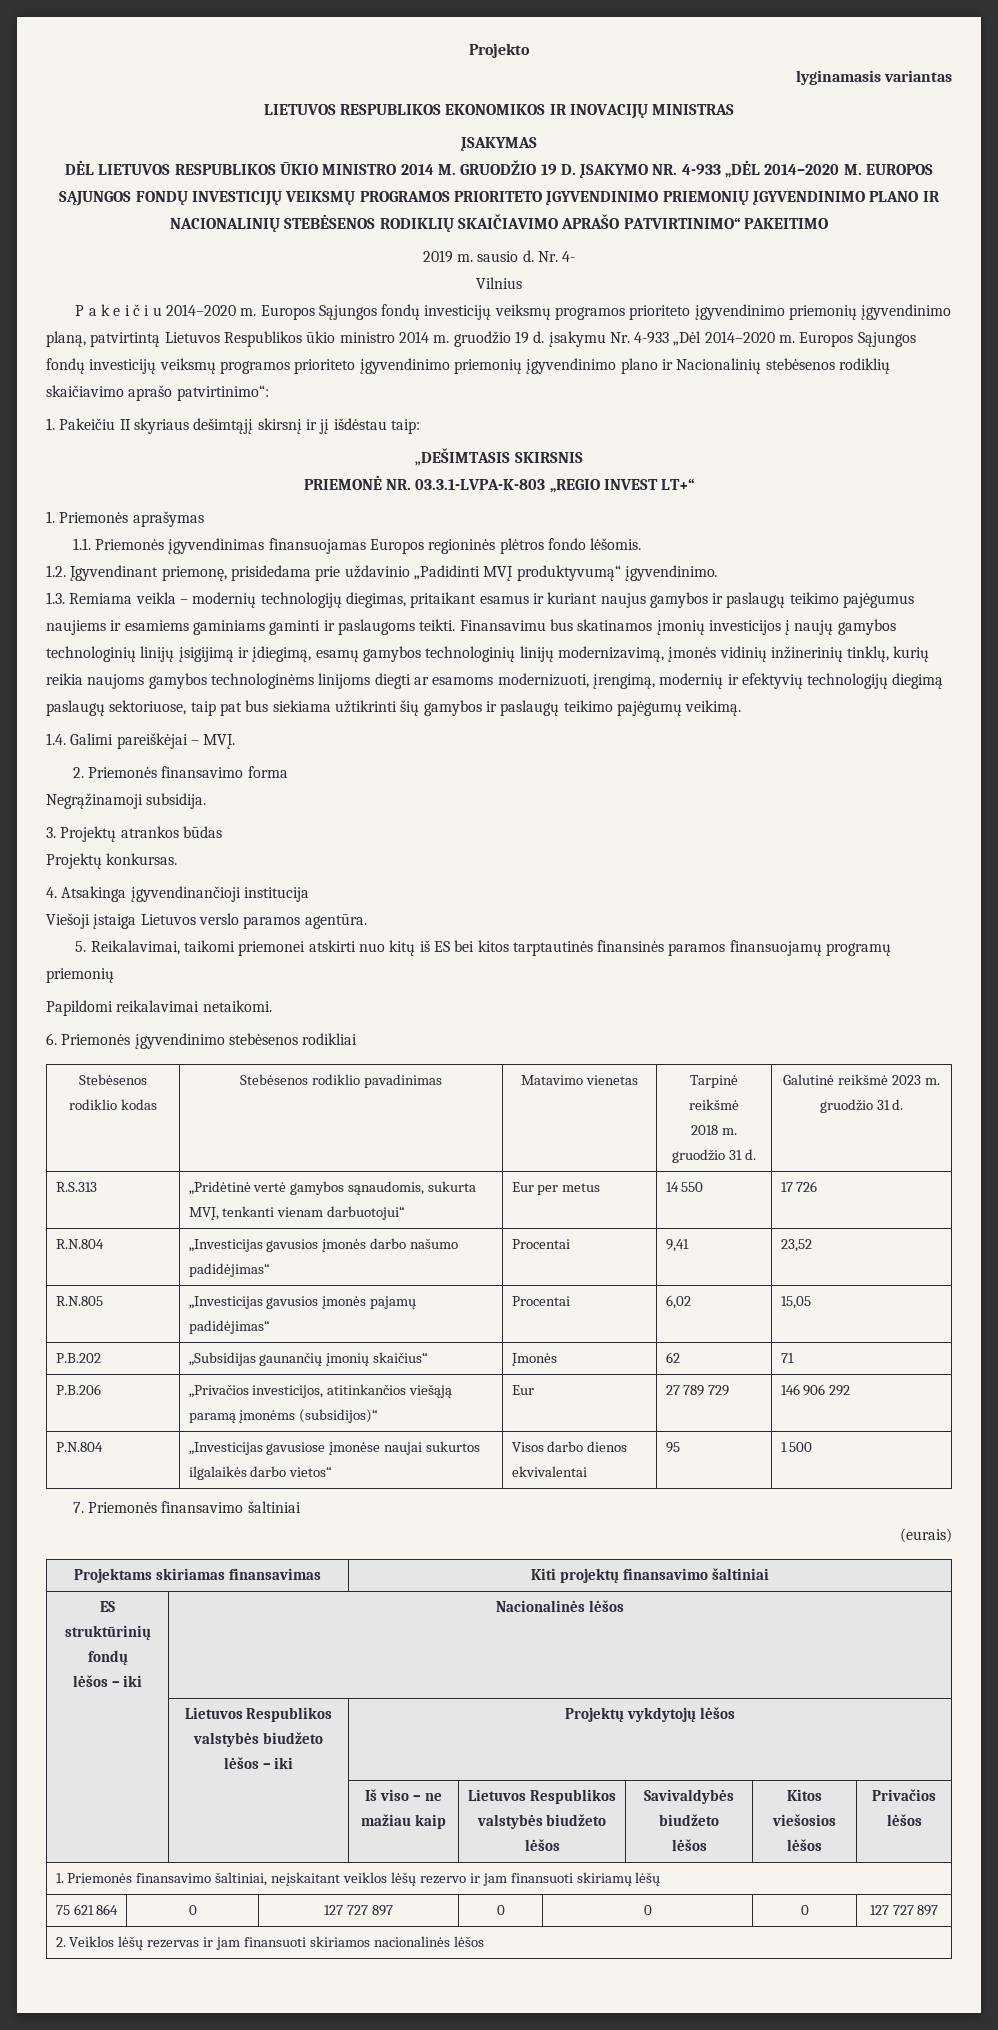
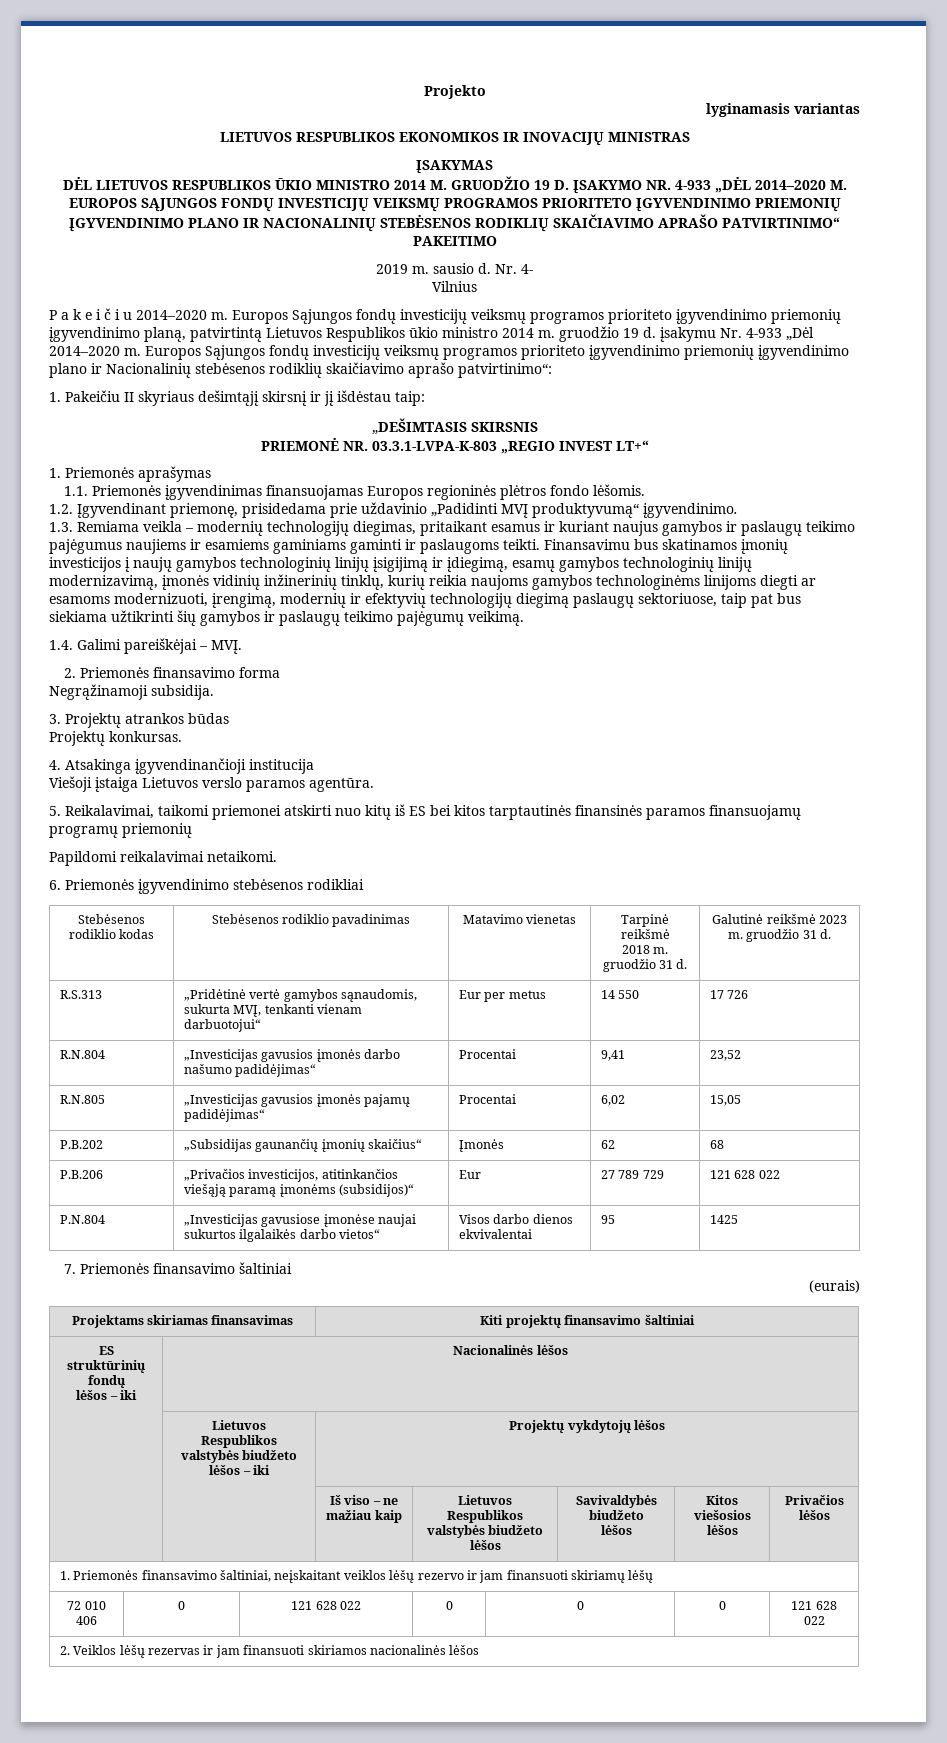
- P.B.202 | „Subsidijas gaunančių įmonių skaičius“ | Įmonės | 62 | 71
+ P.B.202 | „Subsidijas gaunančių įmonių skaičius“ | Įmonės | 62 | 68
- P.B.206 | „Privačios investicijos, atitinkančios viešąją paramą įmonėms (subsidijos)“ | Eur | 27 789 729 | 146 906 292
+ P.B.206 | „Privačios investicijos, atitinkančios viešąją paramą įmonėms (subsidijos)“ | Eur | 27 789 729 | 121 628 022
- P.N.804 | „Investicijas gavusiose įmonėse naujai sukurtos ilgalaikės darbo vietos“ | Visos darbo dienos ekvivalentai | 95 | 1 500
+ P.N.804 | „Investicijas gavusiose įmonėse naujai sukurtos ilgalaikės darbo vietos“ | Visos darbo dienos ekvivalentai | 95 | 1425
- 75 621 864 | 0 | 127 727 897 | 0 | 0 | 0 | 127 727 897
+ 72 010 406 | 0 | 121 628 022 | 0 | 0 | 0 | 121 628 022

